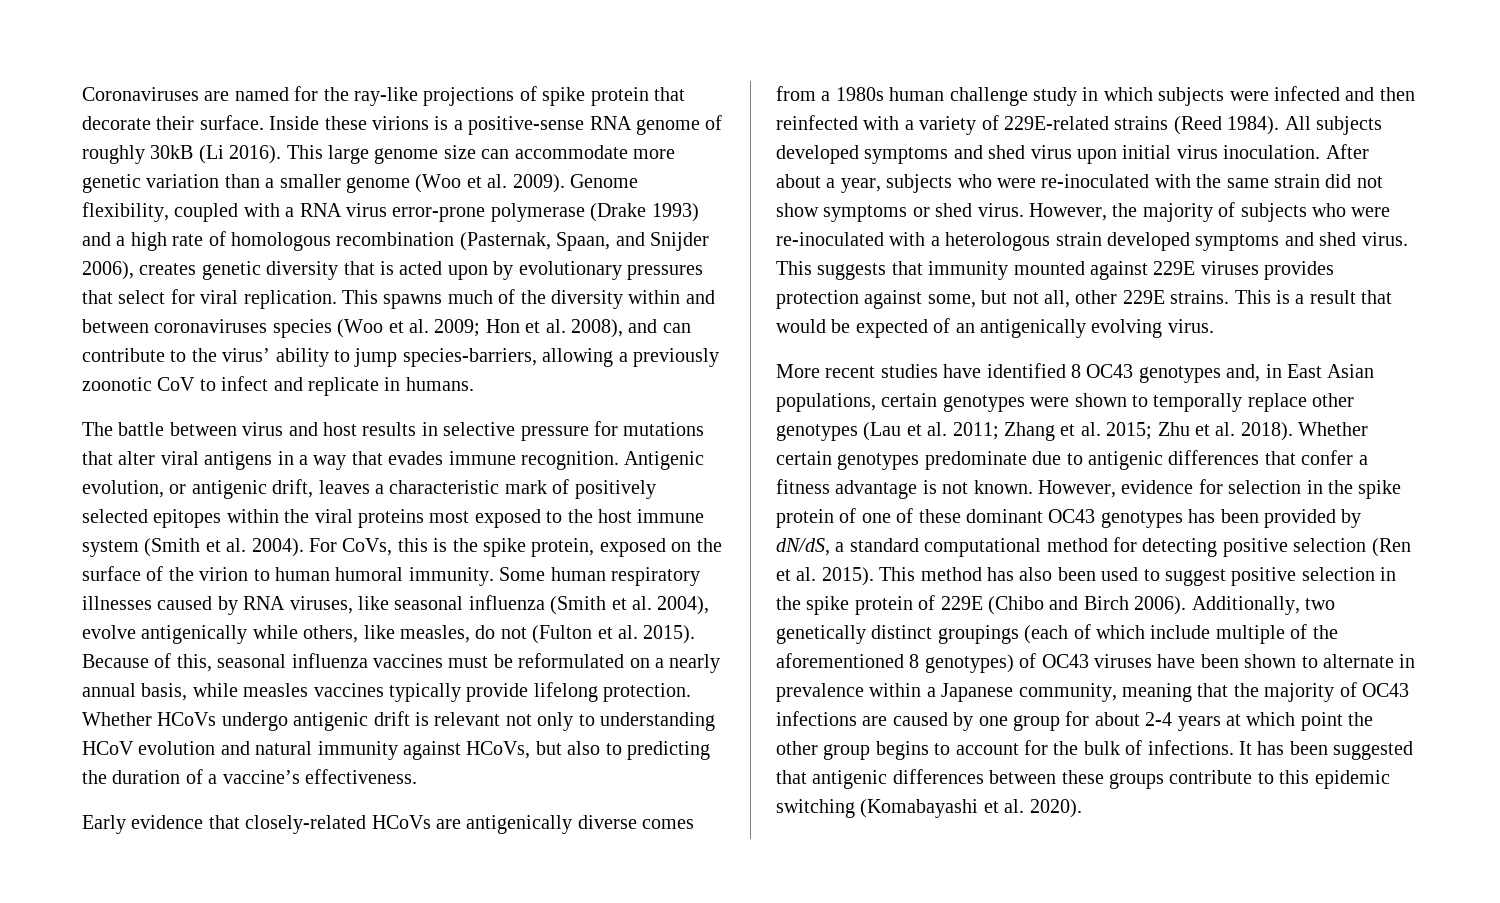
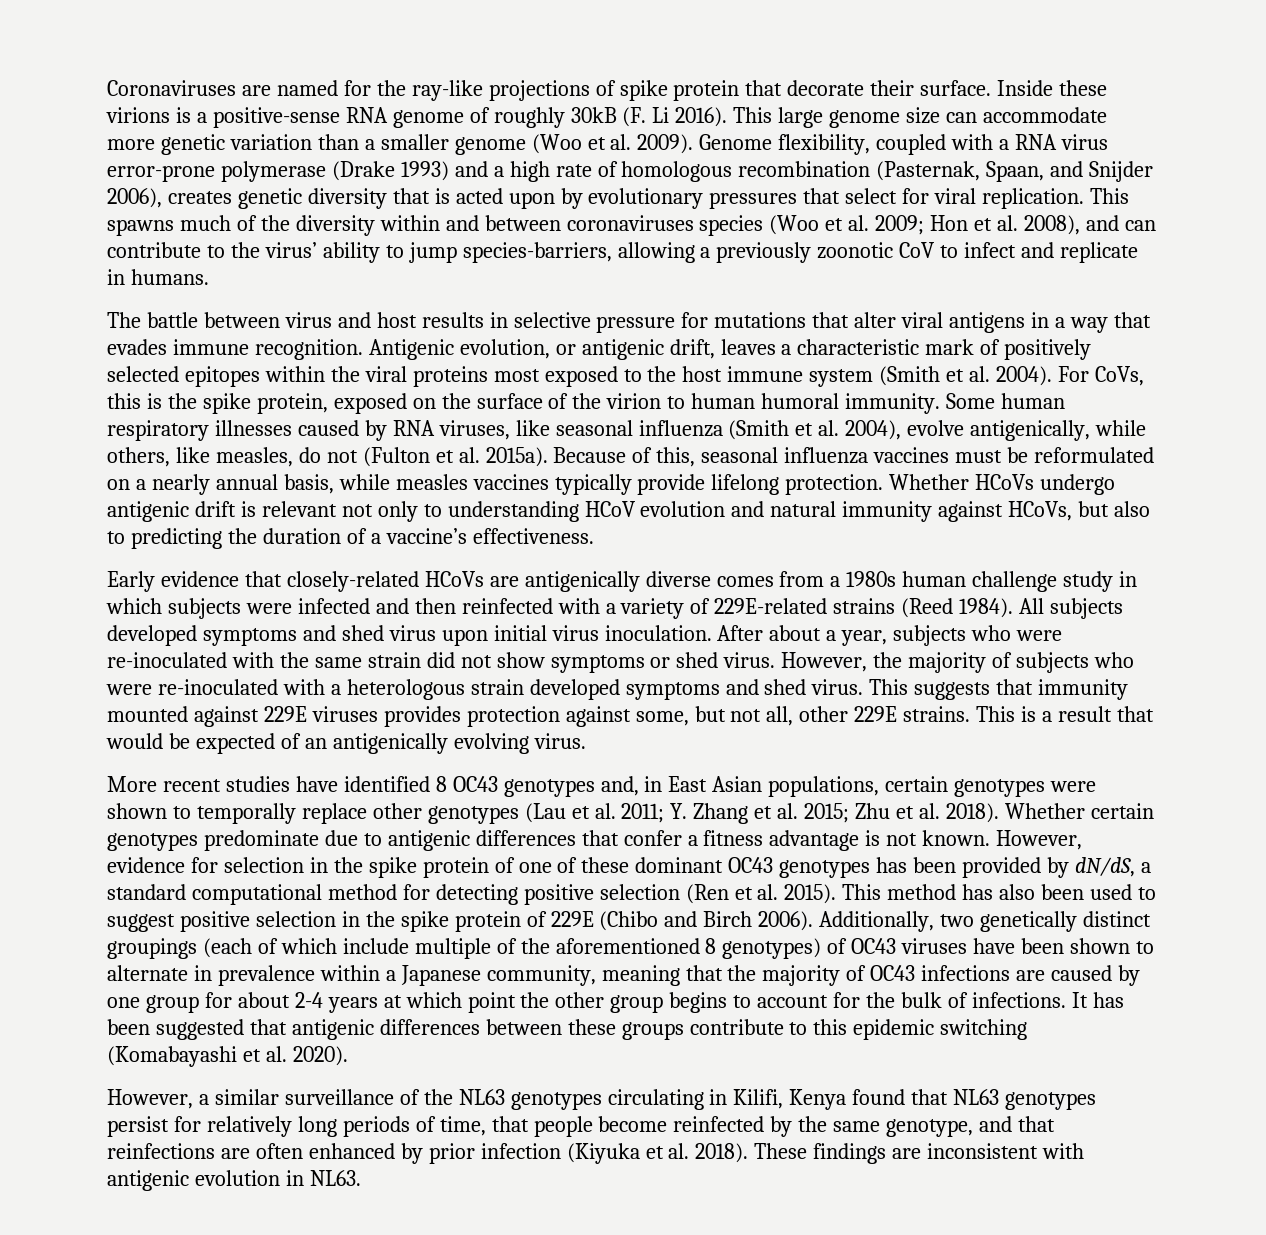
- Inside these virions is a positive-sense RNA genome of roughly 30kB (Li 2016).
+ Inside these virions is a positive-sense RNA genome of roughly 30kB (F. Li 2016).
- Some human respiratory illnesses caused by RNA viruses, like seasonal influenza (Smith et al. 2004), evolve antigenically while others, like measles, do not (Fulton et al. 2015).
+ Some human respiratory illnesses caused by RNA viruses, like seasonal influenza (Smith et al. 2004), evolve antigenically, while others, like measles, do not (Fulton et al. 2015a).
- More recent studies have identified 8 OC43 genotypes and, in East Asian populations, certain genotypes were shown to temporally replace other genotypes (Lau et al. 2011; Zhang et al. 2015; Zhu et al. 2018).
+ More recent studies have identified 8 OC43 genotypes and, in East Asian populations, certain genotypes were shown to temporally replace other genotypes (Lau et al. 2011; Y. Zhang et al. 2015; Zhu et al. 2018).
+ However, a similar surveillance of the NL63 genotypes circulating in Kilifi, Kenya found that NL63 genotypes persist for relatively long periods of time, that people become reinfected by the same genotype, and that reinfections are often enhanced by prior infection (Kiyuka et al. 2018). These findings are inconsistent with antigenic evolution in NL63.

